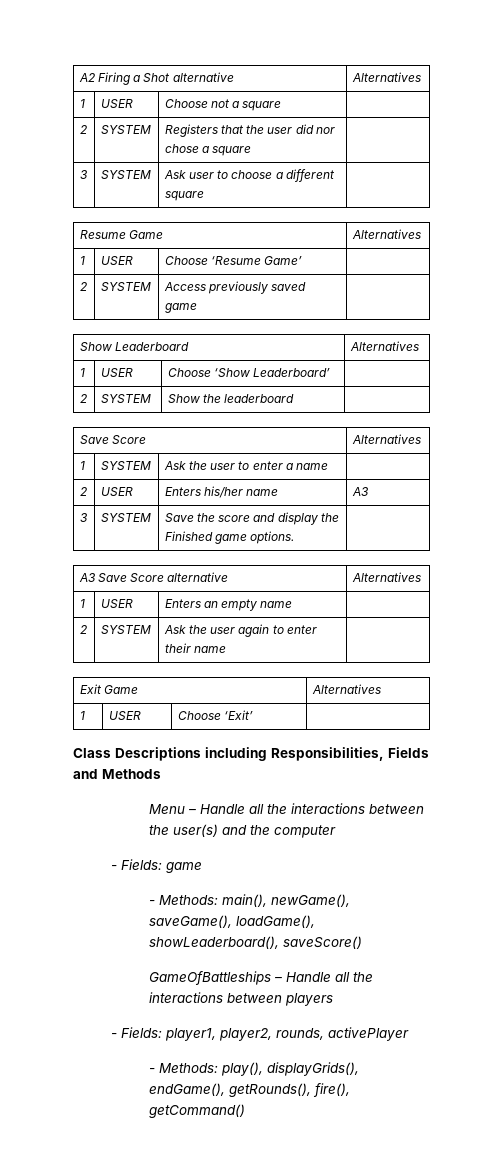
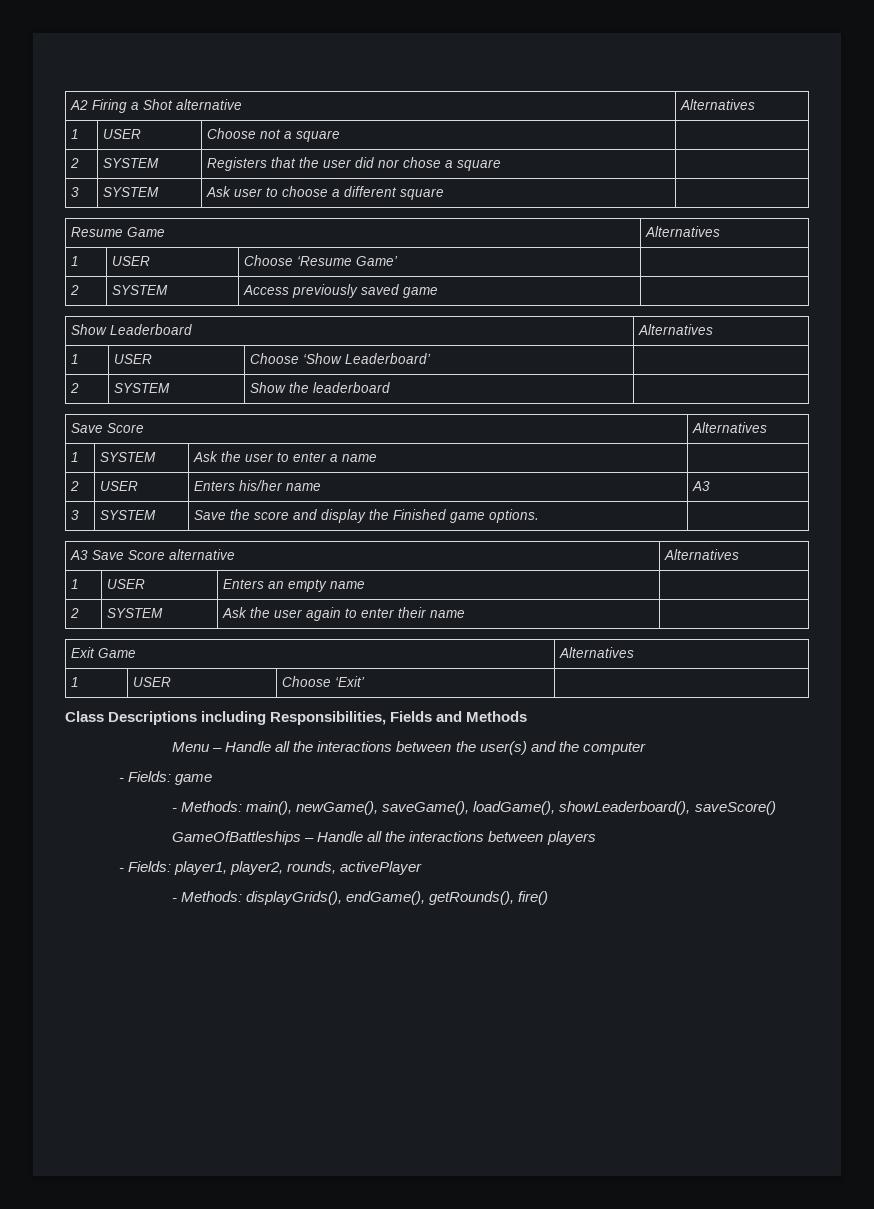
- - Methods: play(), displayGrids(), endGame(), getRounds(), fire(), getCommand()
+ - Methods: displayGrids(), endGame(), getRounds(), fire()

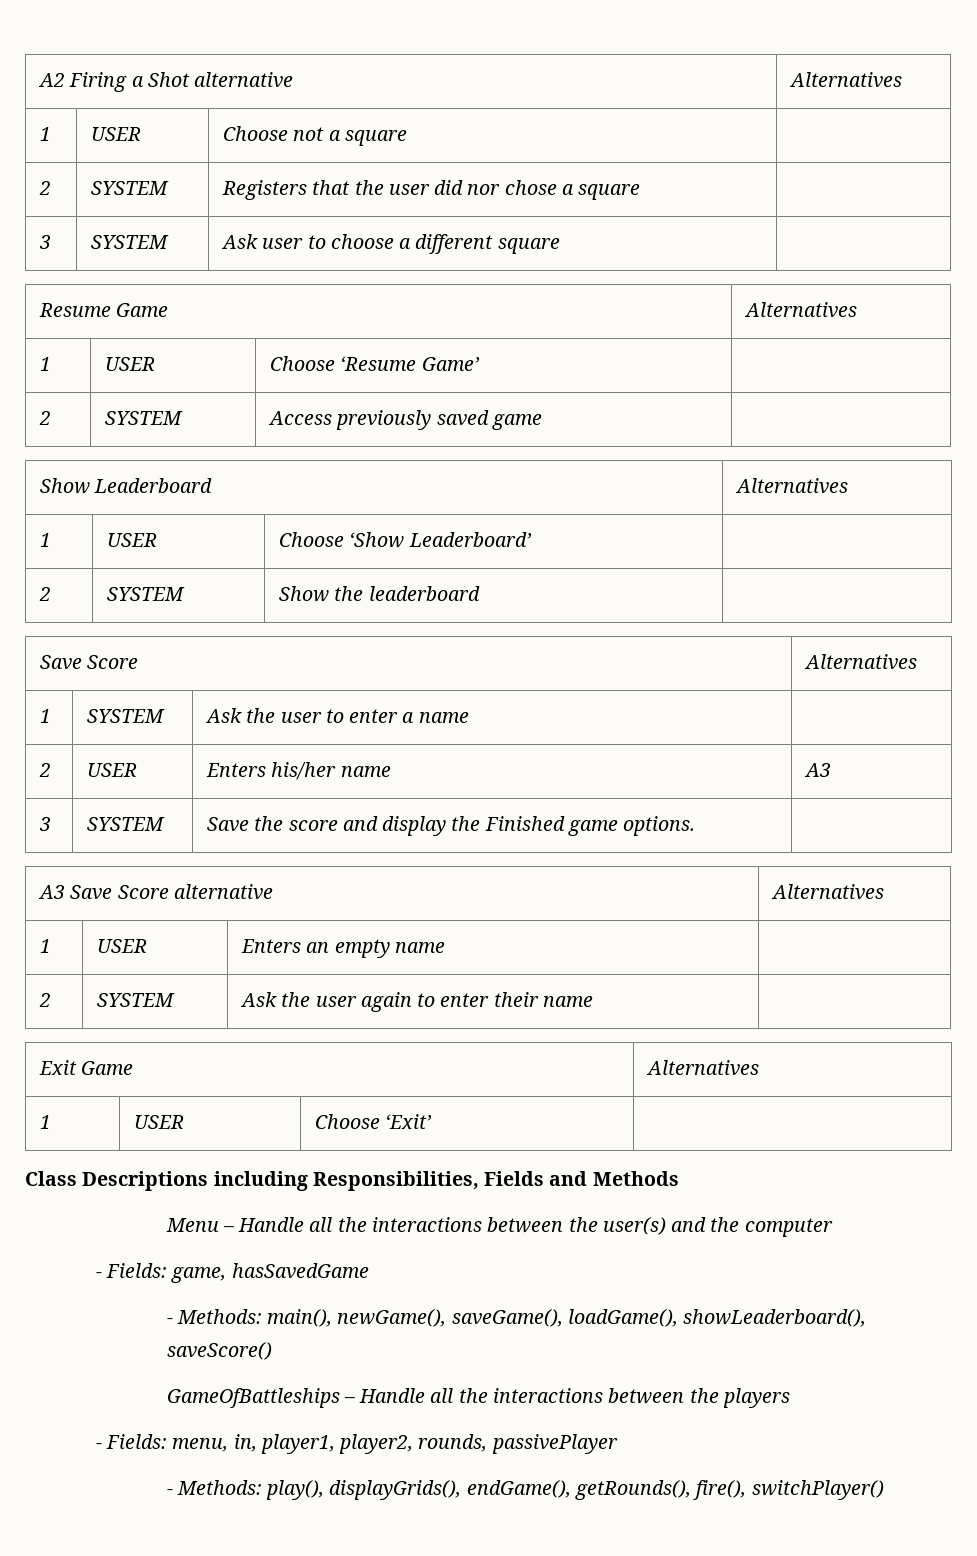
- - Fields: game
+ - Fields: game, hasSavedGame
- GameOfBattleships – Handle all the interactions between players
+ GameOfBattleships – Handle all the interactions between the players
- - Fields: player1, player2, rounds, activePlayer
- - Methods: displayGrids(), endGame(), getRounds(), fire()
+ - Fields: menu, in, player1, player2, rounds, passivePlayer
+ - Methods: play(), displayGrids(), endGame(), getRounds(), fire(), switchPlayer()

